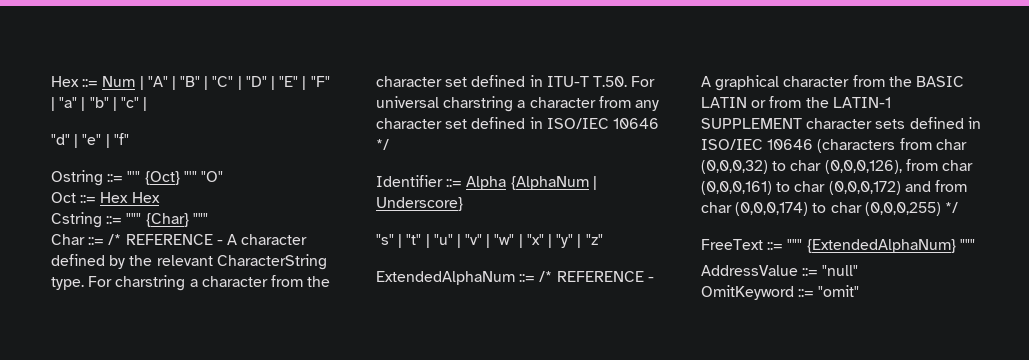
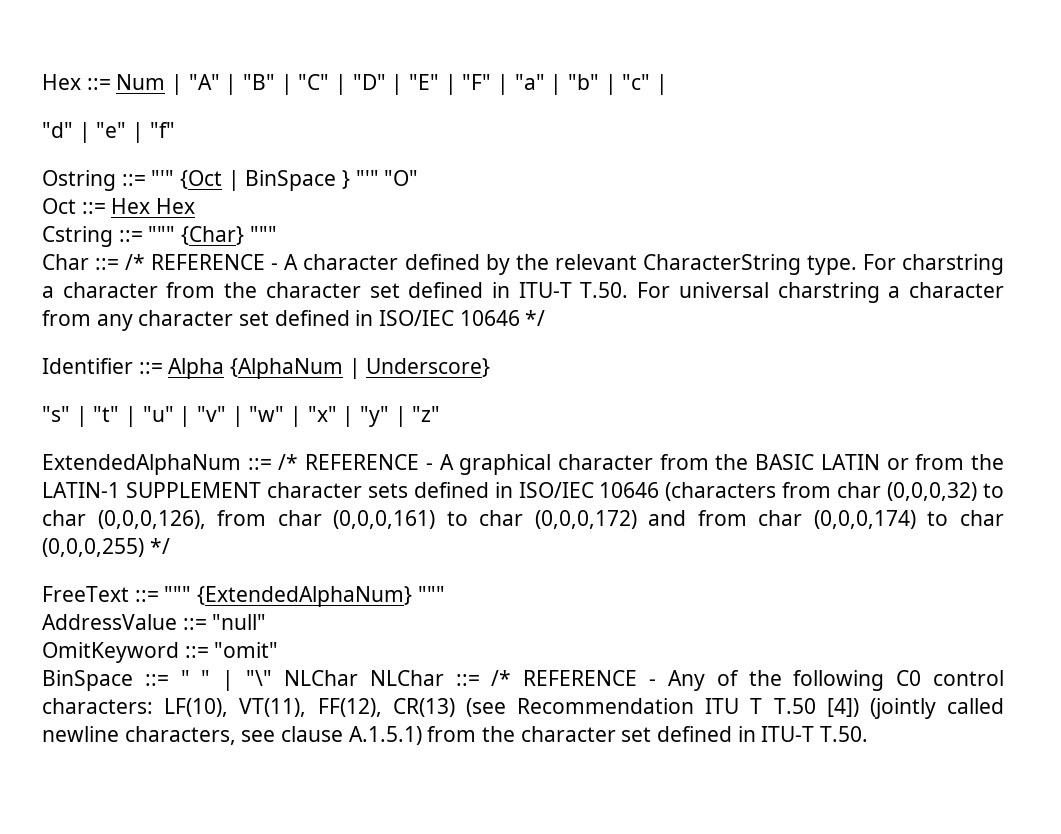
- Ostring ::= "'" {Oct} "'" "O"
+ Ostring ::= "'" {Oct | BinSpace } "'" "O"
+ BinSpace ::= " " | "\" NLChar NLChar ::= /* REFERENCE - Any of the following C0 control characters: LF(10), VT(11), FF(12), CR(13) (see Recommendation ITU T T.50 [4]) (jointly called newline characters, see clause A.1.5.1) from the character set defined in ITU-T T.50.

